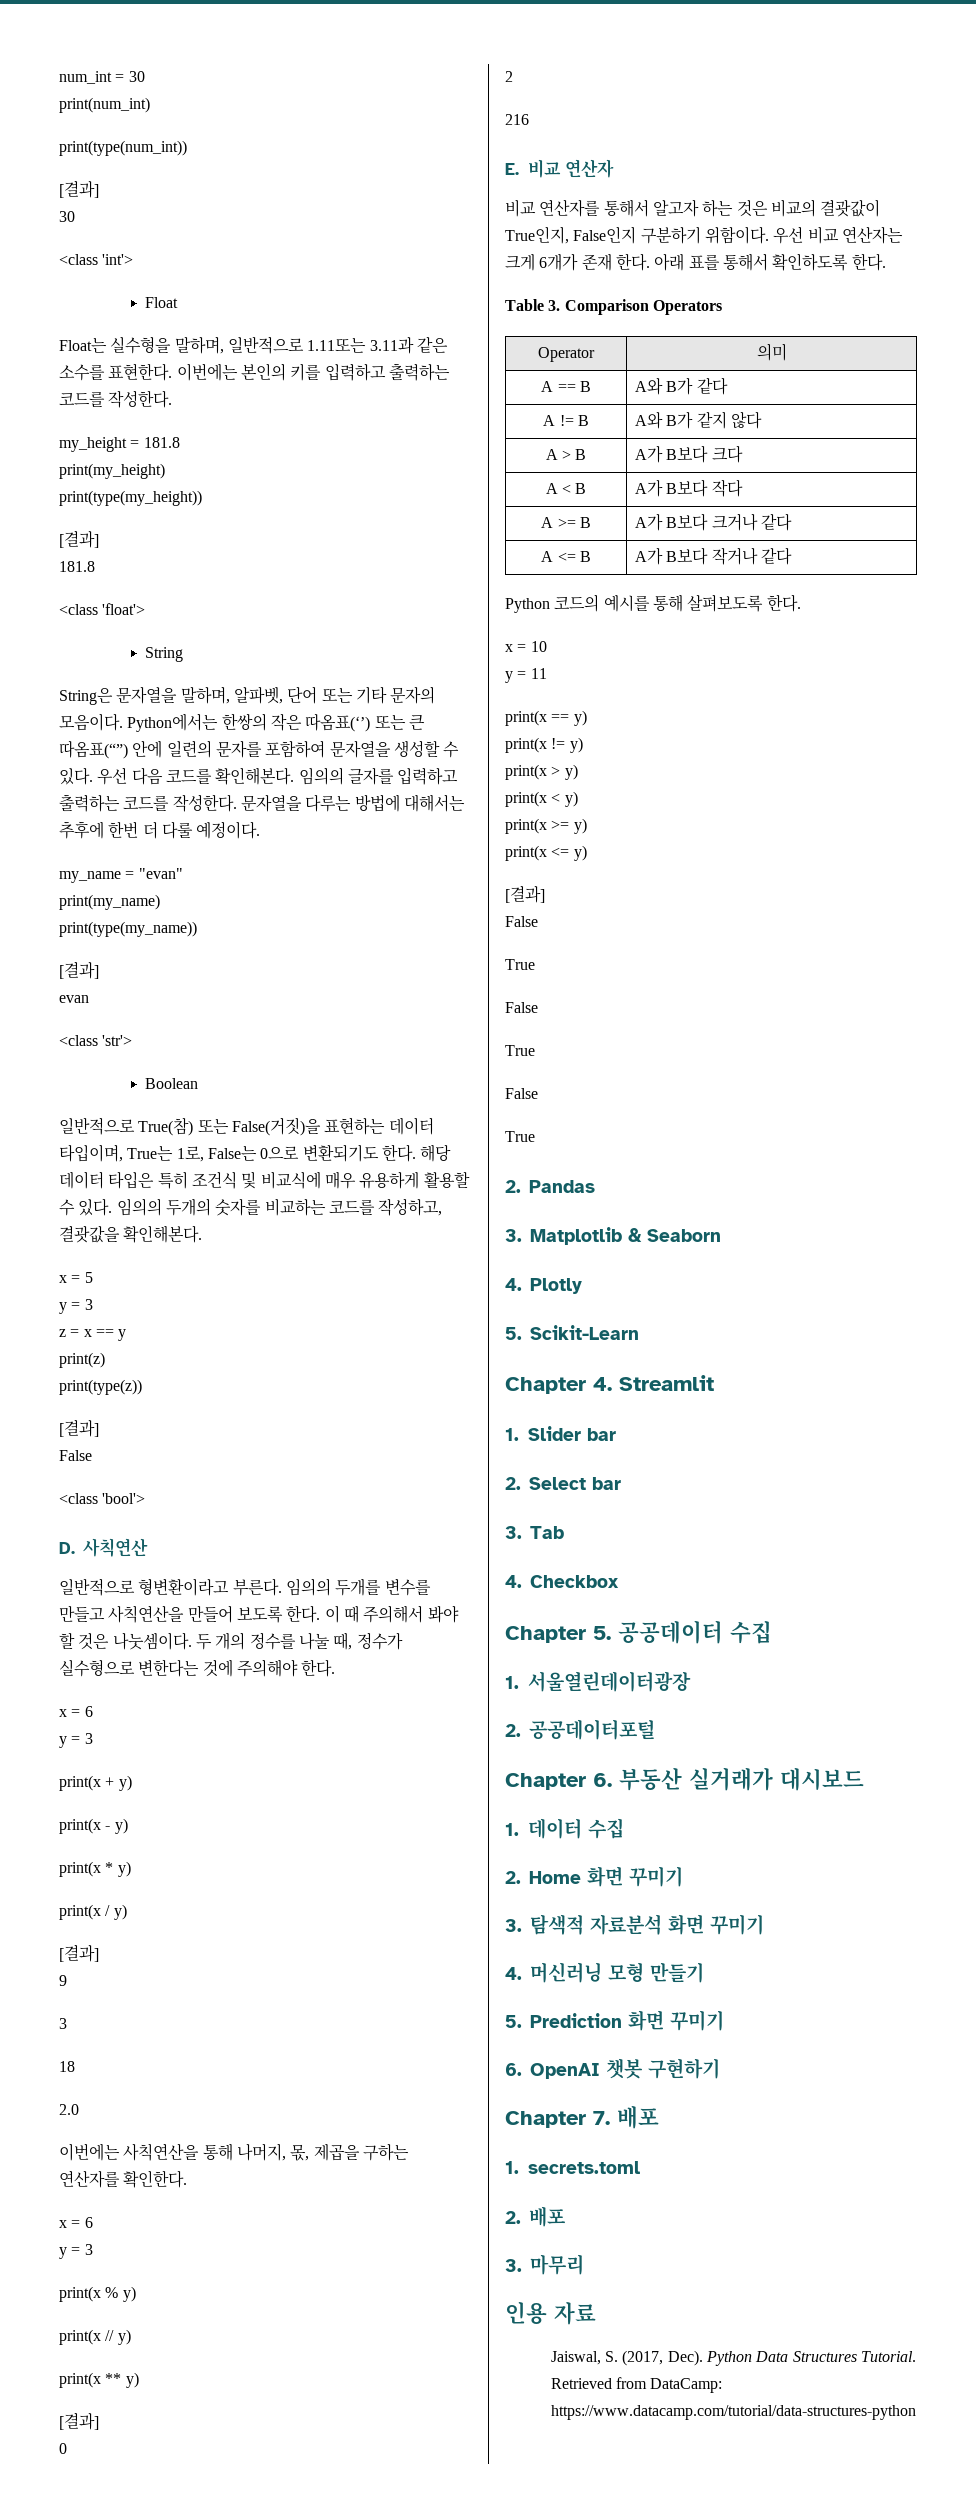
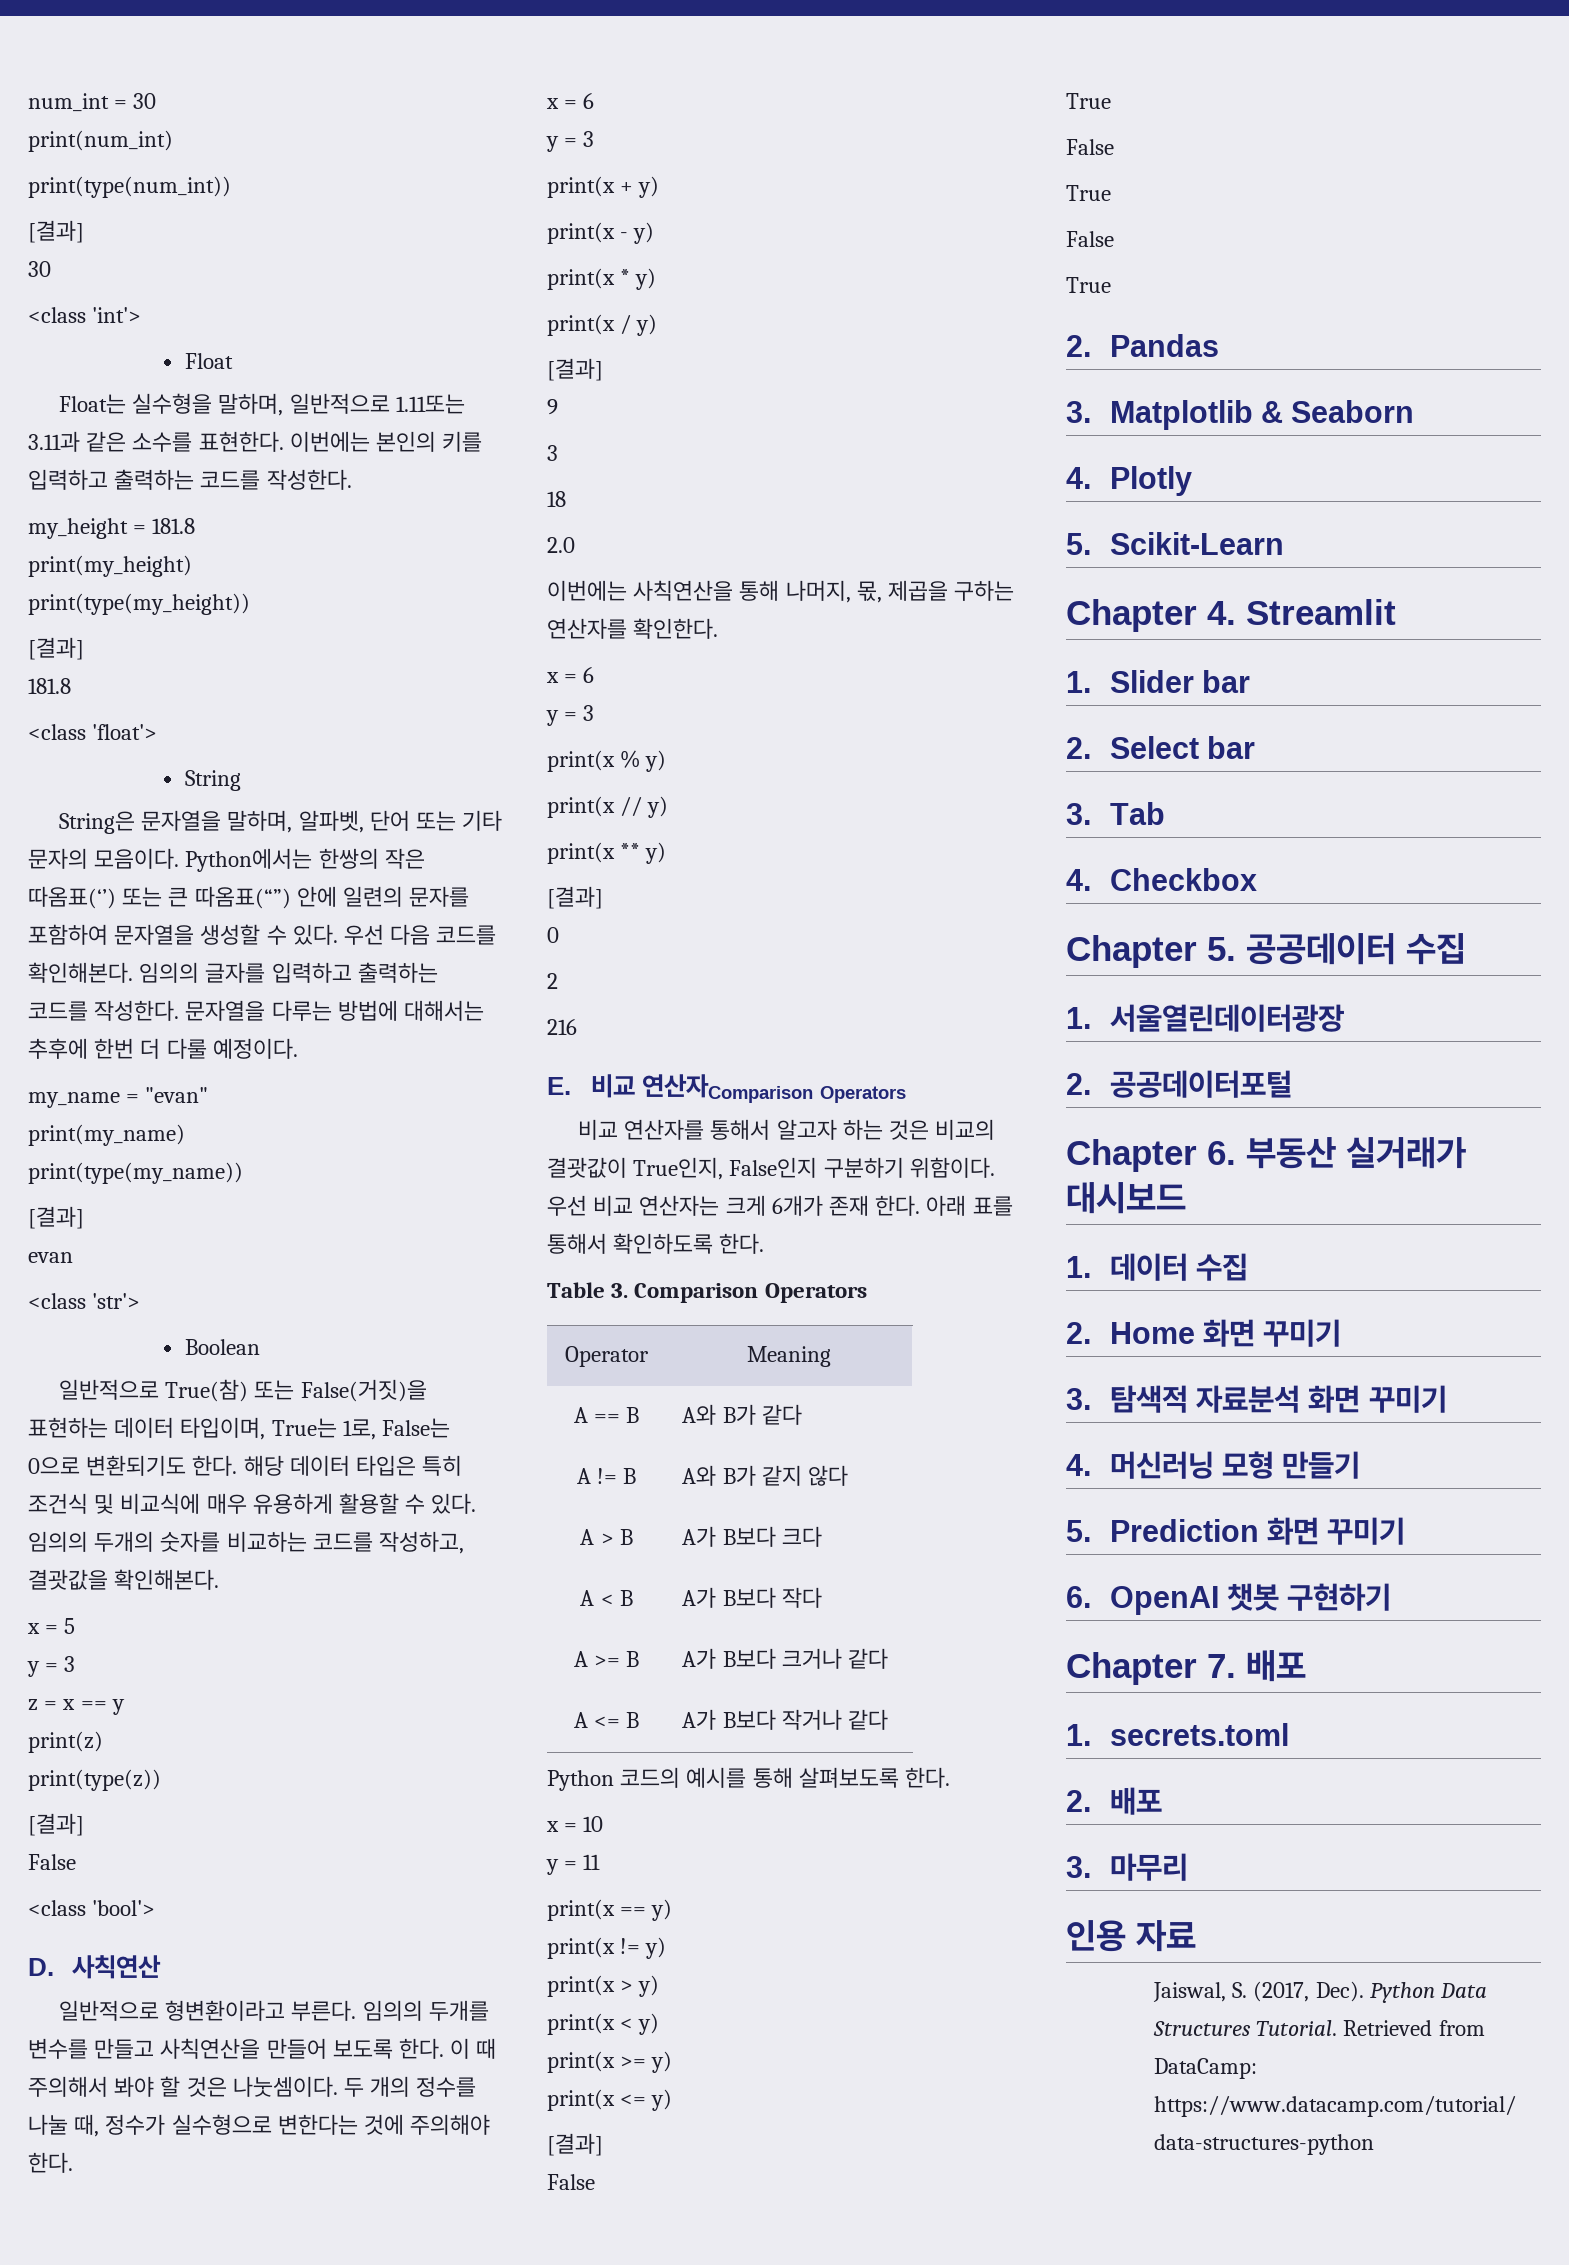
- E. 비교 연산자
+ E. 비교 연산자Comparison Operators
- Operator | 의미
+ Operator | Meaning

